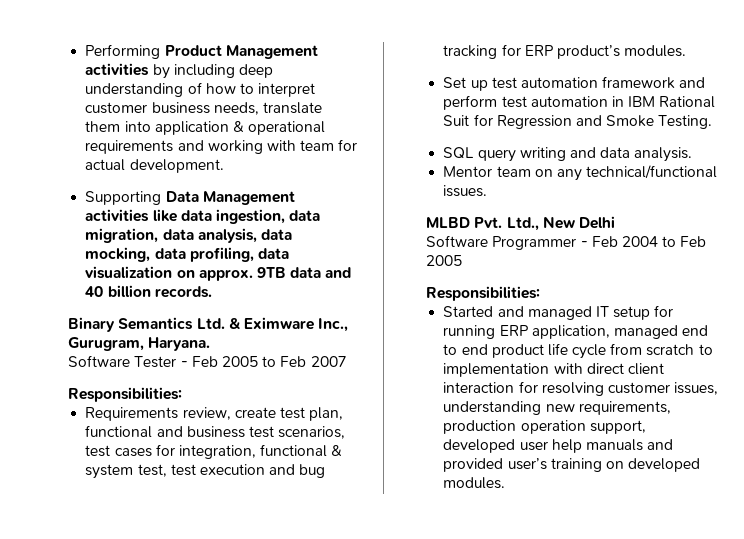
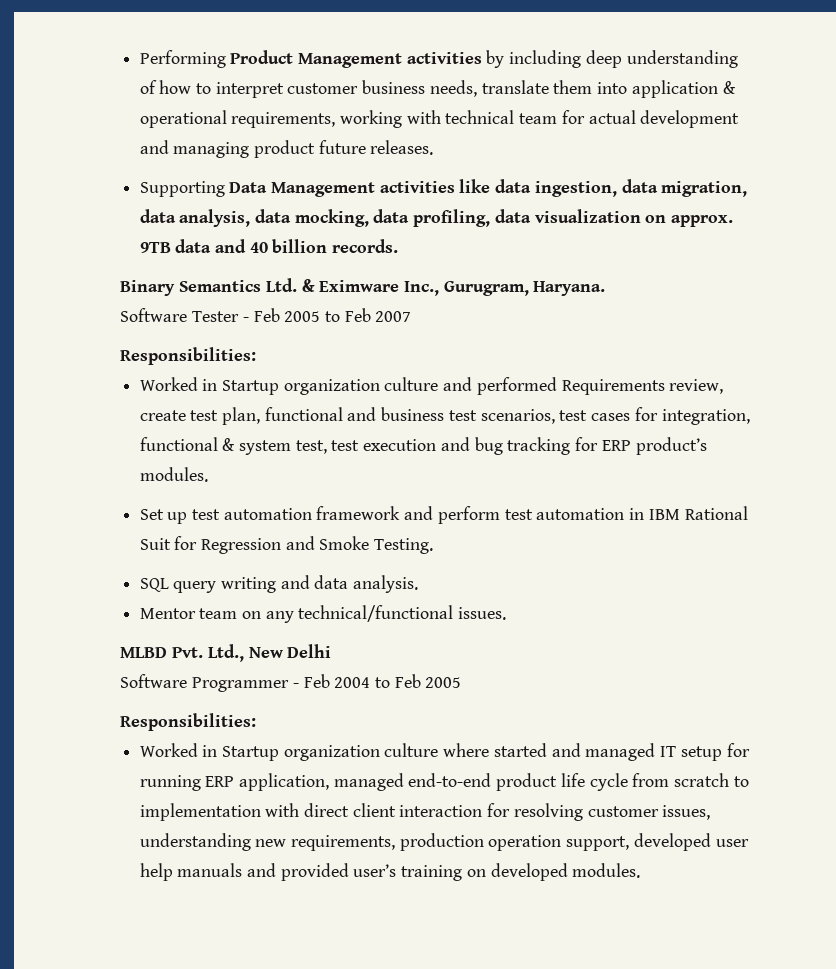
- Performing Product Management activities by including deep understanding of how to interpret customer business needs, translate them into application & operational requirements and working with team for actual development.
+ Performing Product Management activities by including deep understanding of how to interpret customer business needs, translate them into application & operational requirements, working with technical team for actual development and managing product future releases.
- Requirements review, create test plan, functional and business test scenarios, test cases for integration, functional & system test, test execution and bug tracking for ERP product’s modules.
+ Worked in Startup organization culture and performed Requirements review, create test plan, functional and business test scenarios, test cases for integration, functional & system test, test execution and bug tracking for ERP product’s modules.
- Started and managed IT setup for running ERP application, managed end to end product life cycle from scratch to implementation with direct client interaction for resolving customer issues, understanding new requirements, production operation support, developed user help manuals and provided user’s training on developed modules.
+ Worked in Startup organization culture where started and managed IT setup for running ERP application, managed end-to-end product life cycle from scratch to implementation with direct client interaction for resolving customer issues, understanding new requirements, production operation support, developed user help manuals and provided user’s training on developed modules.

